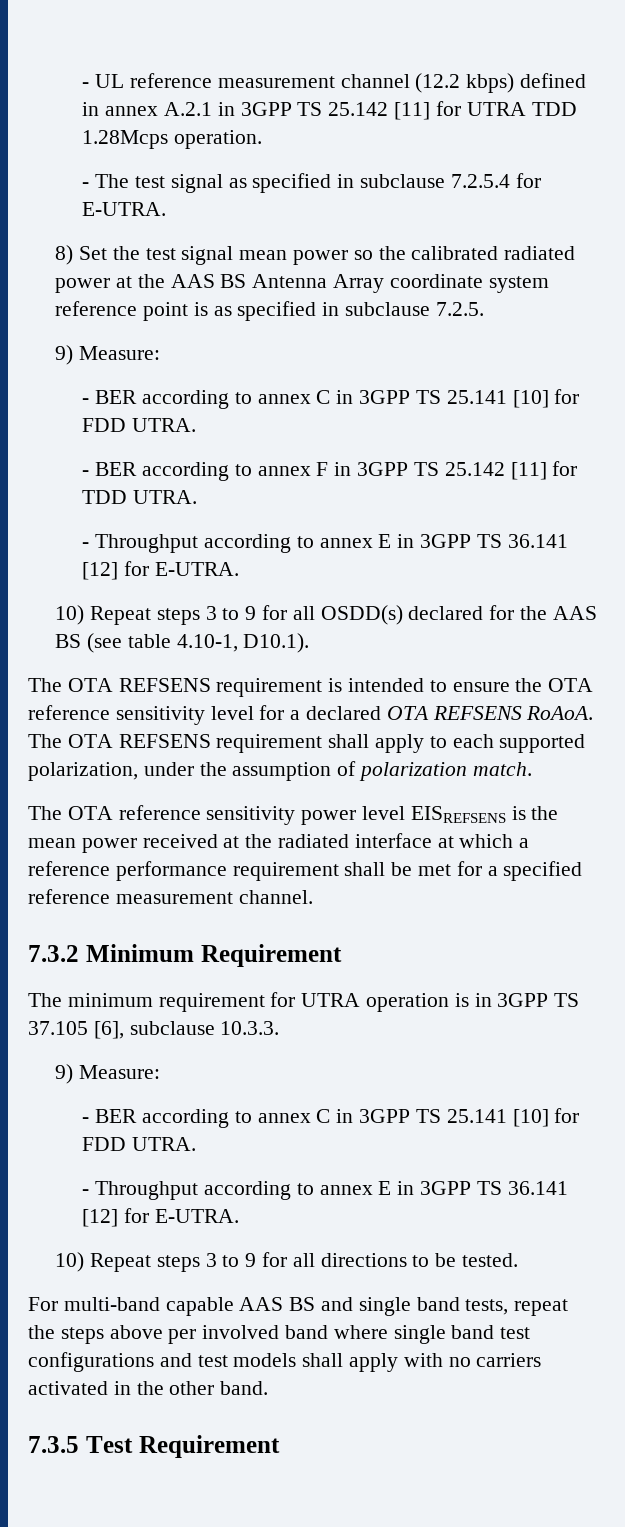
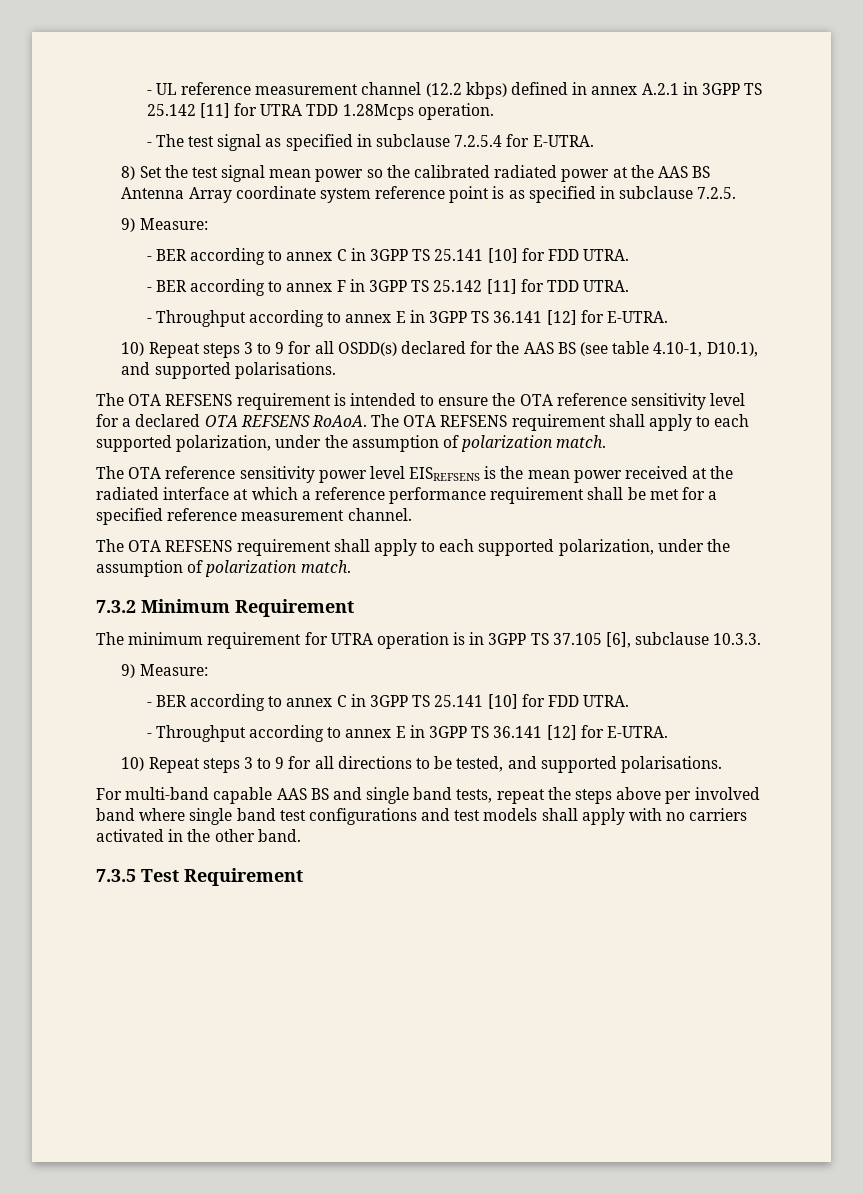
- 10) Repeat steps 3 to 9 for all OSDD(s) declared for the AAS BS (see table 4.10-1, D10.1).
+ 10) Repeat steps 3 to 9 for all OSDD(s) declared for the AAS BS (see table 4.10-1, D10.1), and supported polarisations.
  The OTA reference sensitivity power level EISREFSENS is the mean power received at the radiated interface at which a reference performance requirement shall be met for a specified reference measurement channel.
+ The OTA REFSENS requirement shall apply to each supported polarization, under the assumption of polarization match.
- 10) Repeat steps 3 to 9 for all directions to be tested.
+ 10) Repeat steps 3 to 9 for all directions to be tested, and supported polarisations.

